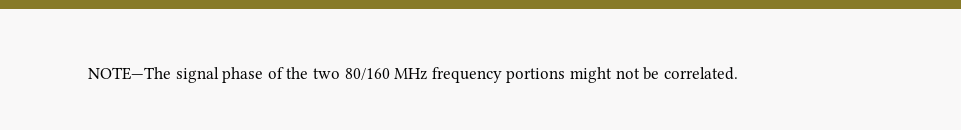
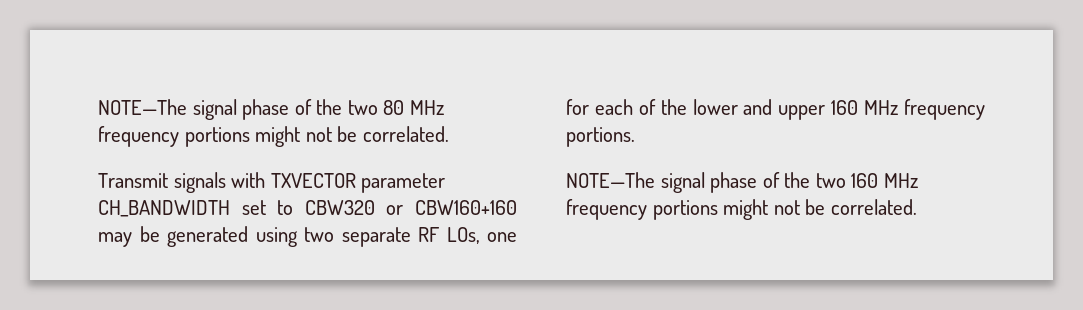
- NOTE—The signal phase of the two 80/160 MHz frequency portions might not be correlated.
+ NOTE—The signal phase of the two 80 MHz frequency portions might not be correlated.
+ Transmit signals with TXVECTOR parameter CH_BANDWIDTH set to CBW320 or CBW160+160 may be generated using two separate RF LOs, one for each of the lower and upper 160 MHz frequency portions.
+ NOTE—The signal phase of the two 160 MHz frequency portions might not be correlated.

